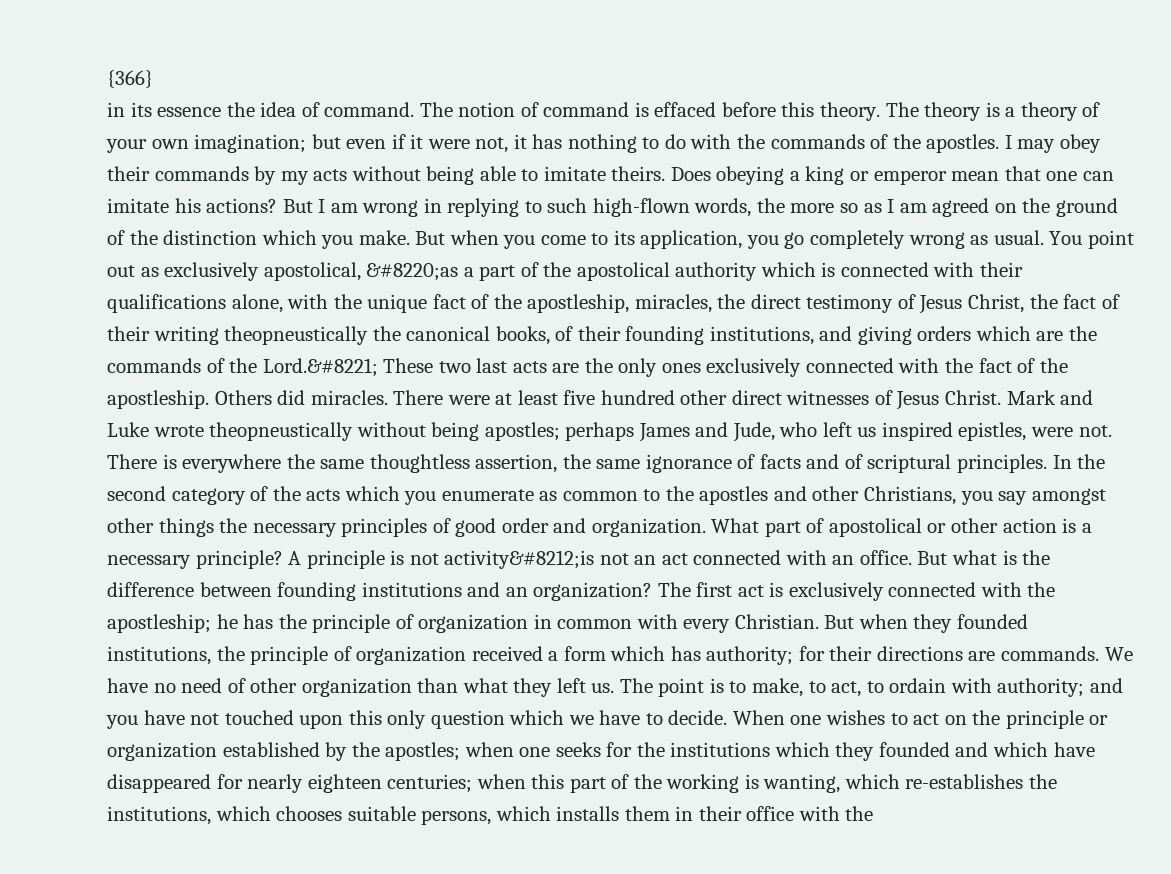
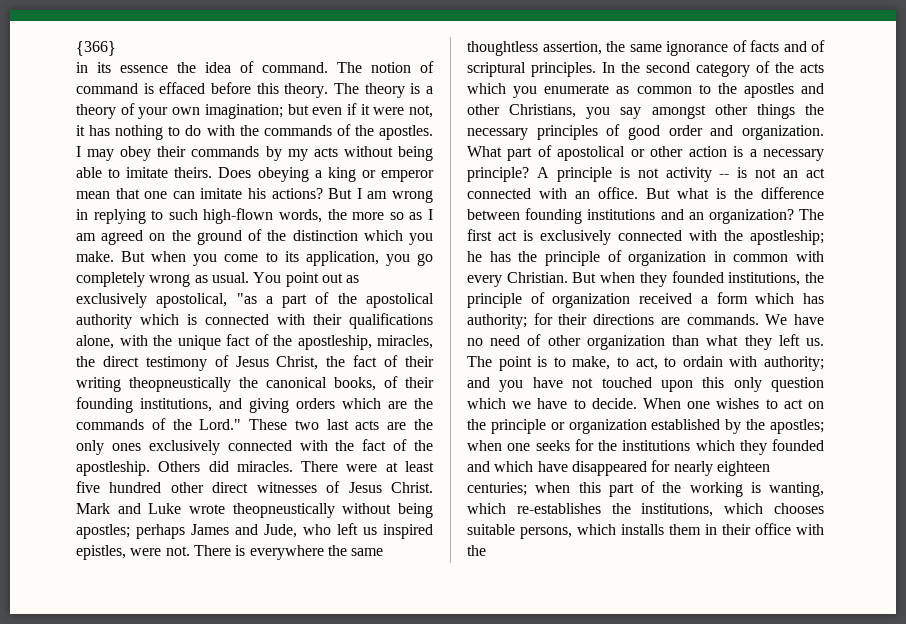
- You point out as exclusively apostolical, &#8220;as a part of the apostolical authority which is connected with their qualifications alone, with the unique fact of the apostleship, miracles, the direct testimony of Jesus Christ, the fact of their writing theopneustically the canonical books, of their founding institutions, and giving orders which are the commands of the Lord.&#8221;
+ You point out as exclusively apostolical, "as a part of the apostolical authority which is connected with their qualifications alone, with the unique fact of the apostleship, miracles, the direct testimony of Jesus Christ, the fact of their writing theopneustically the canonical books, of their founding institutions, and giving orders which are the commands of the Lord."
- A principle is not activity&#8212;is not an act connected with an office.
+ A principle is not activity -- is not an act connected with an office.

